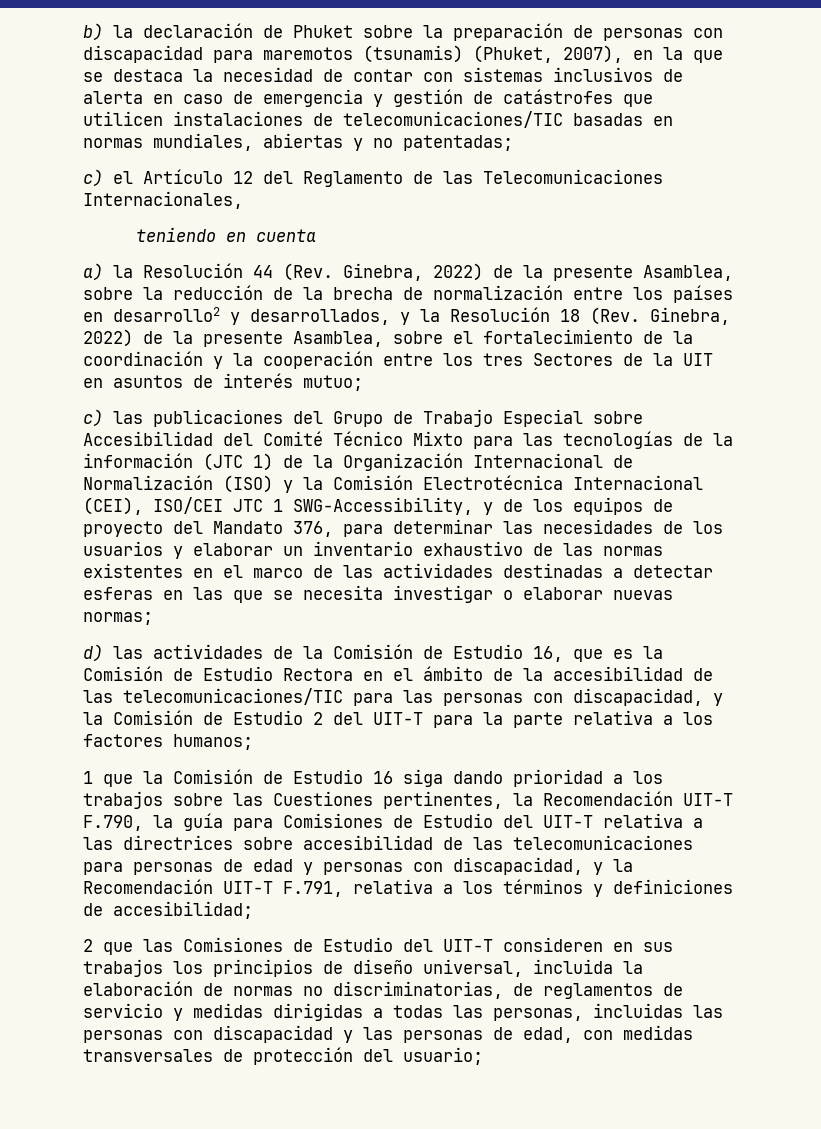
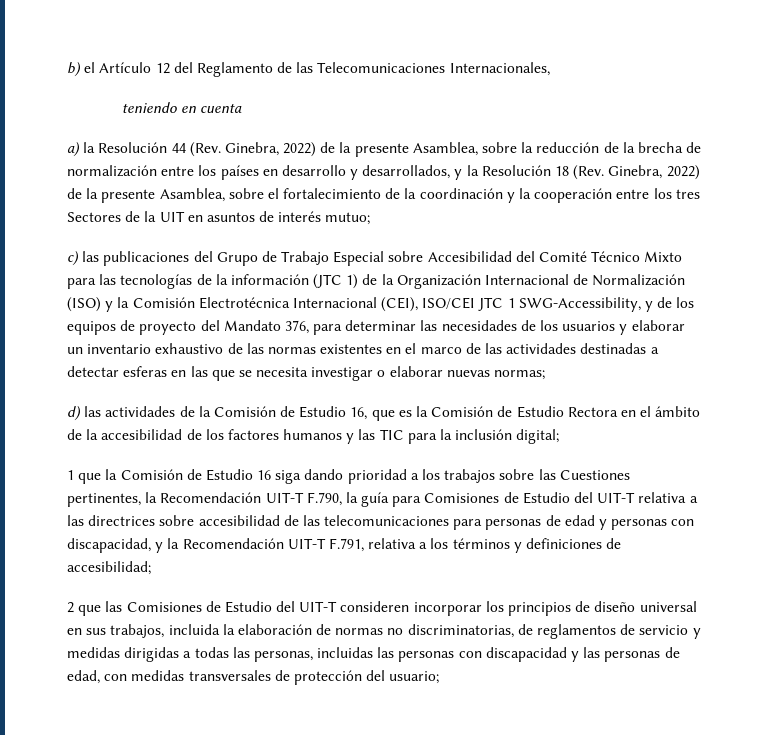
- b) la declaración de Phuket sobre la preparación de personas con discapacidad para maremotos (tsunamis) (Phuket, 2007), en la que se destaca la necesidad de contar con sistemas inclusivos de alerta en caso de emergencia y gestión de catástrofes que utilicen instalaciones de telecomunicaciones/TIC basadas en normas mundiales, abiertas y no patentadas;
- c) el Artículo 12 del Reglamento de las Telecomunicaciones Internacionales,
+ b) el Artículo 12 del Reglamento de las Telecomunicaciones Internacionales,
- a) la Resolución 44 (Rev. Ginebra, 2022) de la presente Asamblea, sobre la reducción de la brecha de normalización entre los países en desarrollo2 y desarrollados, y la Resolución 18 (Rev. Ginebra, 2022) de la presente Asamblea, sobre el fortalecimiento de la coordinación y la cooperación entre los tres Sectores de la UIT en asuntos de interés mutuo;
+ a) la Resolución 44 (Rev. Ginebra, 2022) de la presente Asamblea, sobre la reducción de la brecha de normalización entre los países en desarrollo y desarrollados, y la Resolución 18 (Rev. Ginebra, 2022) de la presente Asamblea, sobre el fortalecimiento de la coordinación y la cooperación entre los tres Sectores de la UIT en asuntos de interés mutuo;
- d) las actividades de la Comisión de Estudio 16, que es la Comisión de Estudio Rectora en el ámbito de la accesibilidad de las telecomunicaciones/TIC para las personas con discapacidad, y la Comisión de Estudio 2 del UIT-T para la parte relativa a los factores humanos;
+ d) las actividades de la Comisión de Estudio 16, que es la Comisión de Estudio Rectora en el ámbito de la accesibilidad de los factores humanos y las TIC para la inclusión digital;
- 2 que las Comisiones de Estudio del UIT-T consideren en sus trabajos los principios de diseño universal, incluida la elaboración de normas no discriminatorias, de reglamentos de servicio y medidas dirigidas a todas las personas, incluidas las personas con discapacidad y las personas de edad, con medidas transversales de protección del usuario;
+ 2 que las Comisiones de Estudio del UIT-T consideren incorporar los principios de diseño universal en sus trabajos, incluida la elaboración de normas no discriminatorias, de reglamentos de servicio y medidas dirigidas a todas las personas, incluidas las personas con discapacidad y las personas de edad, con medidas transversales de protección del usuario;

